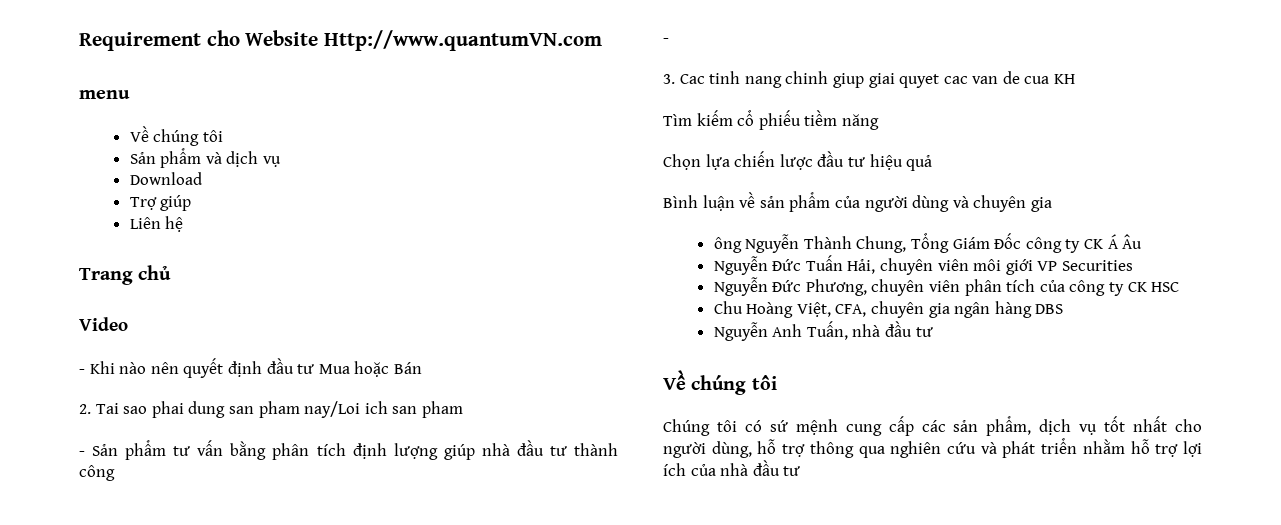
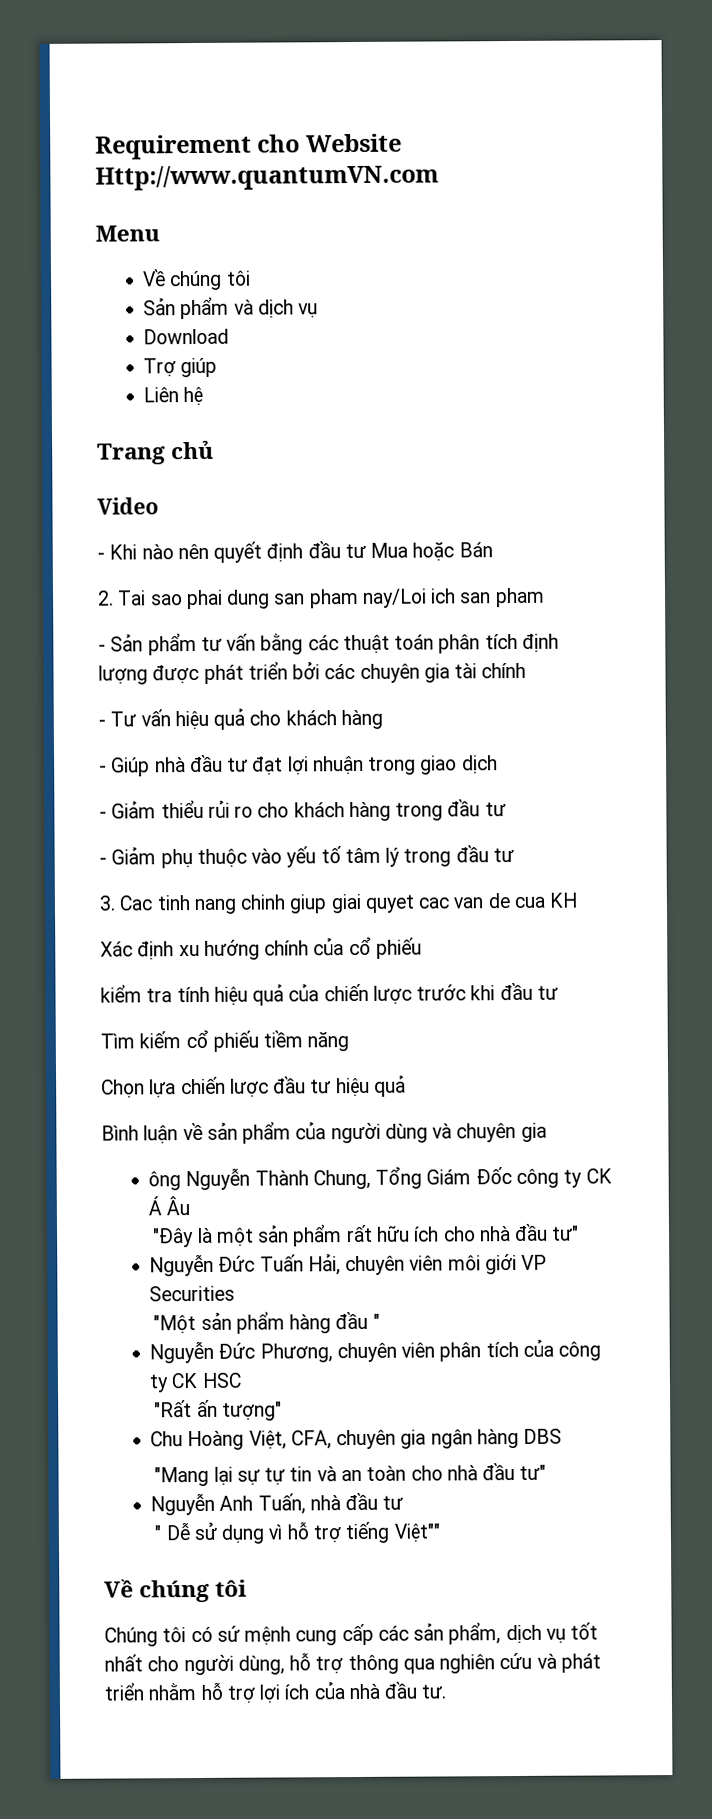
- menu
+ Menu
- - Sản phẩm tư vấn bằng phân tích định lượng giúp nhà đầu tư thành công
- -
+ - Sản phẩm tư vấn bằng các thuật toán phân tích định lượng được phát triển bởi các chuyên gia tài chính
+ - Tư vấn hiệu quả cho khách hàng
+ - Giúp nhà đầu tư đạt lợi nhuận trong giao dịch
+ - Giảm thiểu rủi ro cho khách hàng trong đầu tư
+ - Giảm phụ thuộc vào yếu tố tâm lý trong đầu tư
+ Xác định xu hướng chính của cổ phiếu
+ kiểm tra tính hiệu quả của chiến lược trước khi đầu tư
+ "Đây là một sản phẩm rất hữu ích cho nhà đầu tư"
+ "Một sản phẩm hàng đầu "
+ "Rất ấn tượng"
+ "Mang lại sự tự tin và an toàn cho nhà đầu tư"
+ " Dễ sử dụng vì hỗ trợ tiếng Việt""
- Chúng tôi có sứ mệnh cung cấp các sản phẩm, dịch vụ tốt nhất cho người dùng, hỗ trợ thông qua nghiên cứu và phát triển nhằm hỗ trợ lợi ích của nhà đầu tư
+ Chúng tôi có sứ mệnh cung cấp các sản phẩm, dịch vụ tốt nhất cho người dùng, hỗ trợ thông qua nghiên cứu và phát triển nhằm hỗ trợ lợi ích của nhà đầu tư.

